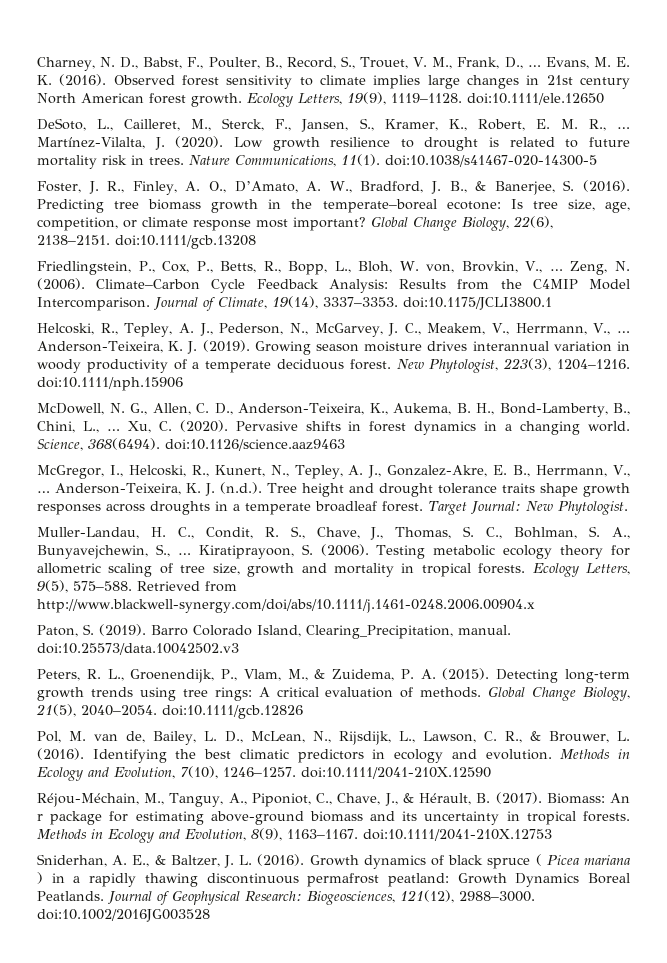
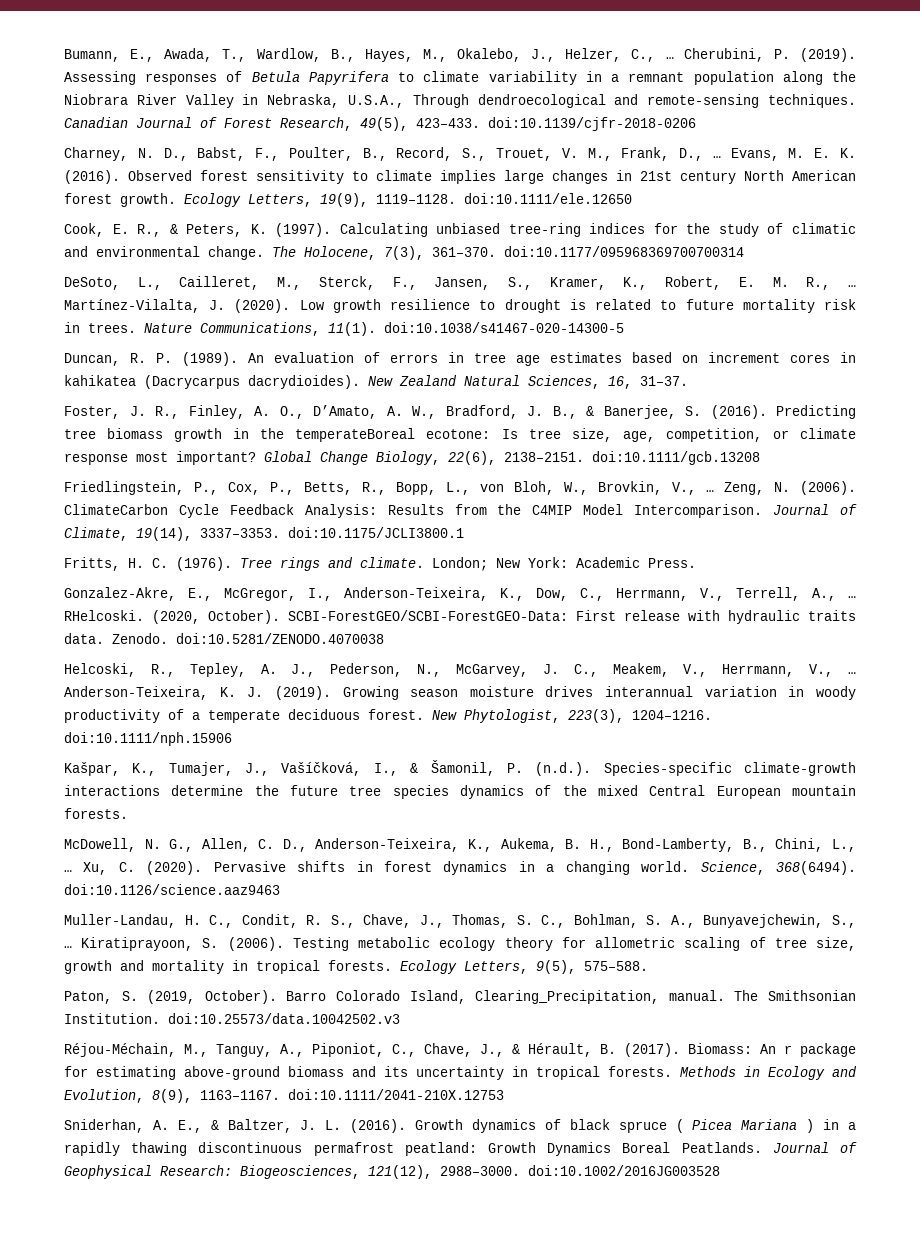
+ Bumann, E., Awada, T., Wardlow, B., Hayes, M., Okalebo, J., Helzer, C., … Cherubini, P. (2019). Assessing responses of Betula Papyrifera to climate variability in a remnant population along the Niobrara River Valley in Nebraska, U.S.A., Through dendroecological and remote-sensing techniques. Canadian Journal of Forest Research, 49(5), 423–433. doi:10.1139/cjfr-2018-0206
+ Cook, E. R., & Peters, K. (1997). Calculating unbiased tree-ring indices for the study of climatic and environmental change. The Holocene, 7(3), 361–370. doi:10.1177/095968369700700314
+ Duncan, R. P. (1989). An evaluation of errors in tree age estimates based on increment cores in kahikatea (Dacrycarpus dacrydioides). New Zealand Natural Sciences, 16, 31–37.
- Predicting tree biomass growth in the temperate–boreal ecotone: Is tree size, age, competition, or climate response most important?
+ Predicting tree biomass growth in the temperateBoreal ecotone: Is tree size, age, competition, or climate response most important?
- Friedlingstein, P., Cox, P., Betts, R., Bopp, L., Bloh, W. von, Brovkin, V., …
+ Friedlingstein, P., Cox, P., Betts, R., Bopp, L., von Bloh, W., Brovkin, V., …
- Climate–Carbon Cycle Feedback Analysis: Results from the C4MIP Model Intercomparison.
+ ClimateCarbon Cycle Feedback Analysis: Results from the C4MIP Model Intercomparison.
+ Fritts, H. C. (1976). Tree rings and climate. London; New York: Academic Press.
+ Gonzalez-Akre, E., McGregor, I., Anderson-Teixeira, K., Dow, C., Herrmann, V., Terrell, A., … RHelcoski. (2020, October). SCBI-ForestGEO/SCBI-ForestGEO-Data: First release with hydraulic traits data. Zenodo. doi:10.5281/ZENODO.4070038
+ Kašpar, K., Tumajer, J., Vašíčková, I., & Šamonil, P. (n.d.). Species-specific climate-growth interactions determine the future tree species dynamics of the mixed Central European mountain forests.
- McGregor, I., Helcoski, R., Kunert, N., Tepley, A. J., Gonzalez-Akre, E. B., Herrmann, V., … Anderson-Teixeira, K. J. (n.d.). Tree height and drought tolerance traits shape growth responses across droughts in a temperate broadleaf forest. Target Journal: New Phytologist.
- Retrieved from http://www.blackwell-synergy.com/doi/abs/10.1111/j.1461-0248.2006.00904.x
- Paton, S. (2019).
+ Paton, S. (2019, October).
- Barro Colorado Island, Clearing_Precipitation, manual. doi:10.25573/data.10042502.v3
- Peters, R. L., Groenendijk, P., Vlam, M., & Zuidema, P. A. (2015). Detecting long‐term growth trends using tree rings: A critical evaluation of methods. Global Change Biology, 21(5), 2040–2054. doi:10.1111/gcb.12826
- Pol, M. van de, Bailey, L. D., McLean, N., Rijsdijk, L., Lawson, C. R., & Brouwer, L. (2016). Identifying the best climatic predictors in ecology and evolution. Methods in Ecology and Evolution, 7(10), 1246–1257. doi:10.1111/2041-210X.12590
+ Barro Colorado Island, Clearing_Precipitation, manual. The Smithsonian Institution. doi:10.25573/data.10042502.v3
- Growth dynamics of black spruce ( Picea mariana ) in a rapidly thawing discontinuous permafrost peatland: Growth Dynamics Boreal Peatlands.
+ Growth dynamics of black spruce ( Picea Mariana ) in a rapidly thawing discontinuous permafrost peatland: Growth Dynamics Boreal Peatlands.

